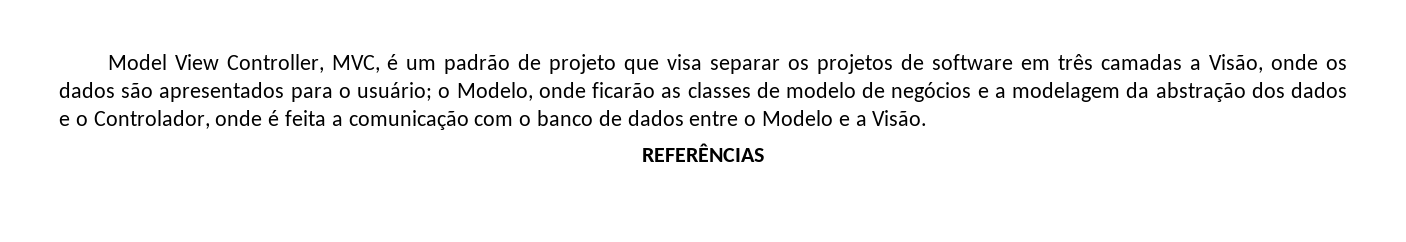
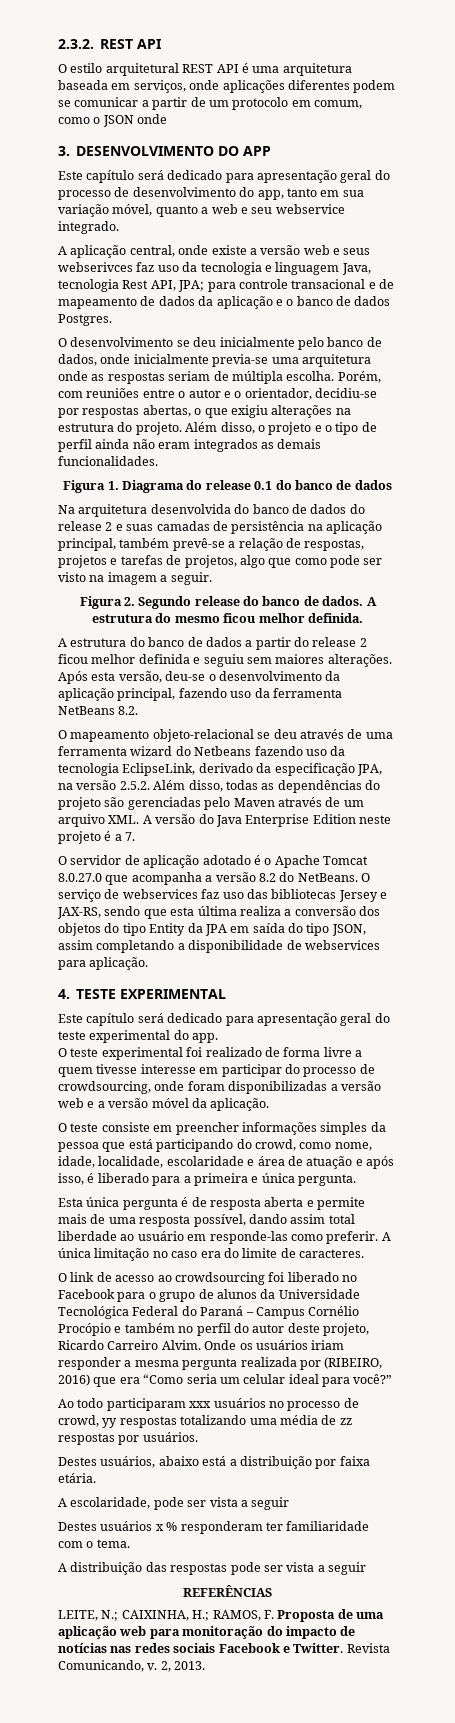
- Model View Controller, MVC, é um padrão de projeto que visa separar os projetos de software em três camadas a Visão, onde os dados são apresentados para o usuário; o Modelo, onde ficarão as classes de modelo de negócios e a modelagem da abstração dos dados e o Controlador, onde é feita a comunicação com o banco de dados entre o Modelo e a Visão.
+ 2.3.2. REST API
+ O estilo arquitetural REST API é uma arquitetura baseada em serviços, onde aplicações diferentes podem se comunicar a partir de um protocolo em comum, como o JSON onde
+ 3. DESENVOLVIMENTO DO APP
+ Este capítulo será dedicado para apresentação geral do processo de desenvolvimento do app, tanto em sua variação móvel, quanto a web e seu webservice integrado.
+ A aplicação central, onde existe a versão web e seus webserivces faz uso da tecnologia e linguagem Java, tecnologia Rest API, JPA; para controle transacional e de mapeamento de dados da aplicação e o banco de dados Postgres.
+ O desenvolvimento se deu inicialmente pelo banco de dados, onde inicialmente previa-se uma arquitetura onde as respostas seriam de múltipla escolha. Porém, com reuniões entre o autor e o orientador, decidiu-se por respostas abertas, o que exigiu alterações na estrutura do projeto. Além disso, o projeto e o tipo de perfil ainda não eram integrados as demais funcionalidades.
+ Figura 1. Diagrama do release 0.1 do banco de dados
+ Na arquitetura desenvolvida do banco de dados do release 2 e suas camadas de persistência na aplicação principal, também prevê-se a relação de respostas, projetos e tarefas de projetos, algo que como pode ser visto na imagem a seguir.
+ Figura 2. Segundo release do banco de dados. A estrutura do mesmo ficou melhor definida.
+ A estrutura do banco de dados a partir do release 2 ficou melhor definida e seguiu sem maiores alterações. Após esta versão, deu-se o desenvolvimento da aplicação principal, fazendo uso da ferramenta NetBeans 8.2.
+ O mapeamento objeto-relacional se deu através de uma ferramenta wizard do Netbeans fazendo uso da tecnologia EclipseLink, derivado da especificação JPA, na versão 2.5.2. Além disso, todas as dependências do projeto são gerenciadas pelo Maven através de um arquivo XML. A versão do Java Enterprise Edition neste projeto é a 7.
+ O servidor de aplicação adotado é o Apache Tomcat 8.0.27.0 que acompanha a versão 8.2 do NetBeans. O serviço de webservices faz uso das bibliotecas Jersey e JAX-RS, sendo que esta última realiza a conversão dos objetos do tipo Entity da JPA em saída do tipo JSON, assim completando a disponibilidade de webservices para aplicação.
+ 4. TESTE EXPERIMENTAL
+ Este capítulo será dedicado para apresentação geral do teste experimental do app.
+ O teste experimental foi realizado de forma livre a quem tivesse interesse em participar do processo de crowdsourcing, onde foram disponibilizadas a versão web e a versão móvel da aplicação.
+ O teste consiste em preencher informações simples da pessoa que está participando do crowd, como nome, idade, localidade, escolaridade e área de atuação e após isso, é liberado para a primeira e única pergunta.
+ Esta única pergunta é de resposta aberta e permite mais de uma resposta possível, dando assim total liberdade ao usuário em responde-las como preferir. A única limitação no caso era do limite de caracteres.
+ O link de acesso ao crowdsourcing foi liberado no Facebook para o grupo de alunos da Universidade Tecnológica Federal do Paraná – Campus Cornélio Procópio e também no perfil do autor deste projeto, Ricardo Carreiro Alvim. Onde os usuários iriam responder a mesma pergunta realizada por (RIBEIRO, 2016) que era “Como seria um celular ideal para você?”
+ Ao todo participaram xxx usuários no processo de crowd, yy respostas totalizando uma média de zz respostas por usuários.
+ Destes usuários, abaixo está a distribuição por faixa etária.
+ A escolaridade, pode ser vista a seguir
+ Destes usuários x % responderam ter familiaridade com o tema.
+ A distribuição das respostas pode ser vista a seguir
  REFERÊNCIAS
+ LEITE, N.; CAIXINHA, H.; RAMOS, F. Proposta de uma aplicação web para monitoração do impacto de notícias nas redes sociais Facebook e Twitter. Revista Comunicando, v. 2, 2013.

